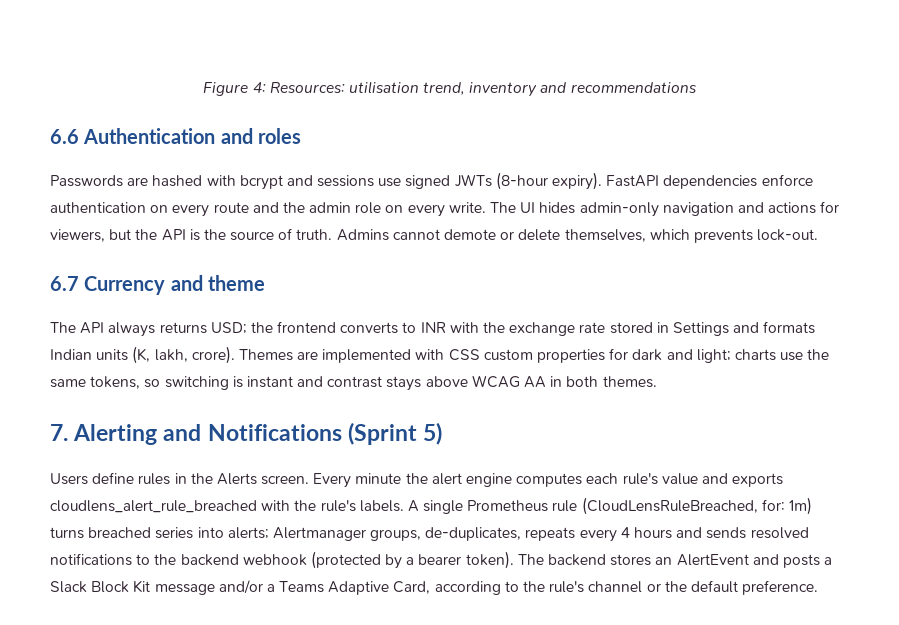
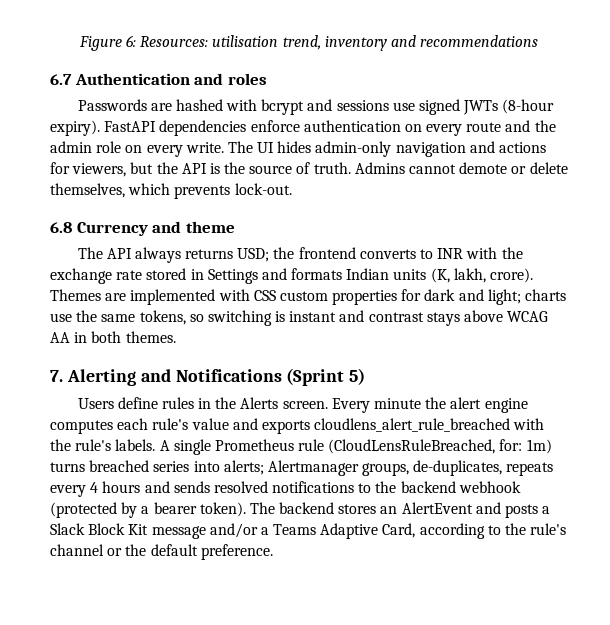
- Figure 4: Resources: utilisation trend, inventory and recommendations
+ Figure 6: Resources: utilisation trend, inventory and recommendations
- 6.6 Authentication and roles
+ 6.7 Authentication and roles
- 6.7 Currency and theme
+ 6.8 Currency and theme

